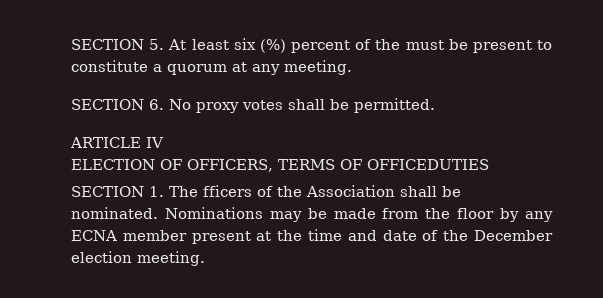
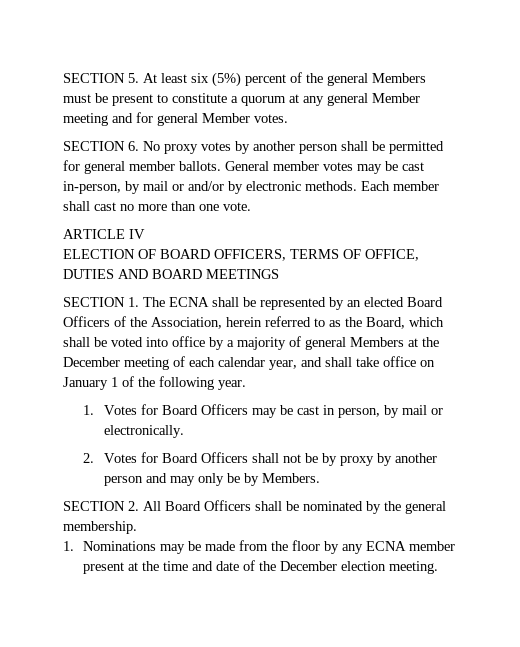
- SECTION 5. At least six (%) percent of the must be present to constitute a quorum at any meeting.
+ SECTION 5. At least six (5%) percent of the general Members must be present to constitute a quorum at any general Member meeting and for general Member votes.
- SECTION 6. No proxy votes shall be permitted.
+ SECTION 6. No proxy votes by another person shall be permitted for general member ballots. General member votes may be cast in-person, by mail or and/or by electronic methods. Each member shall cast no more than one vote.
- ELECTION OF OFFICERS, TERMS OF OFFICEDUTIES
- SECTION 1. The fficers of the Association shall be nominated. Nominations may be made from the floor by any ECNA member present at the time and date of the December election meeting.
+ ELECTION OF BOARD OFFICERS, TERMS OF OFFICE, DUTIES AND BOARD MEETINGS
+ SECTION 1. The ECNA shall be represented by an elected Board Officers of the Association, herein referred to as the Board, which shall be voted into office by a majority of general Members at the December meeting of each calendar year, and shall take office on January 1 of the following year.
+ 1. Votes for Board Officers may be cast in person, by mail or electronically.
+ 2. Votes for Board Officers shall not be by proxy by another person and may only be by Members.
+ SECTION 2. All Board Officers shall be nominated by the general membership.
+ 1. Nominations may be made from the floor by any ECNA member present at the time and date of the December election meeting.

